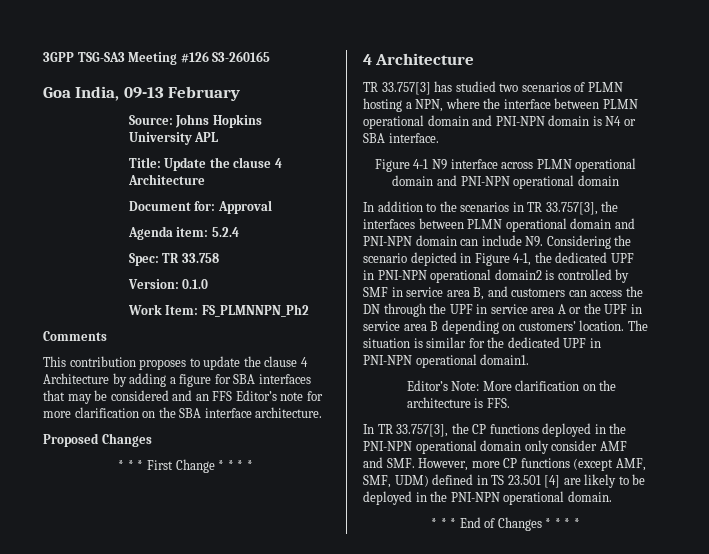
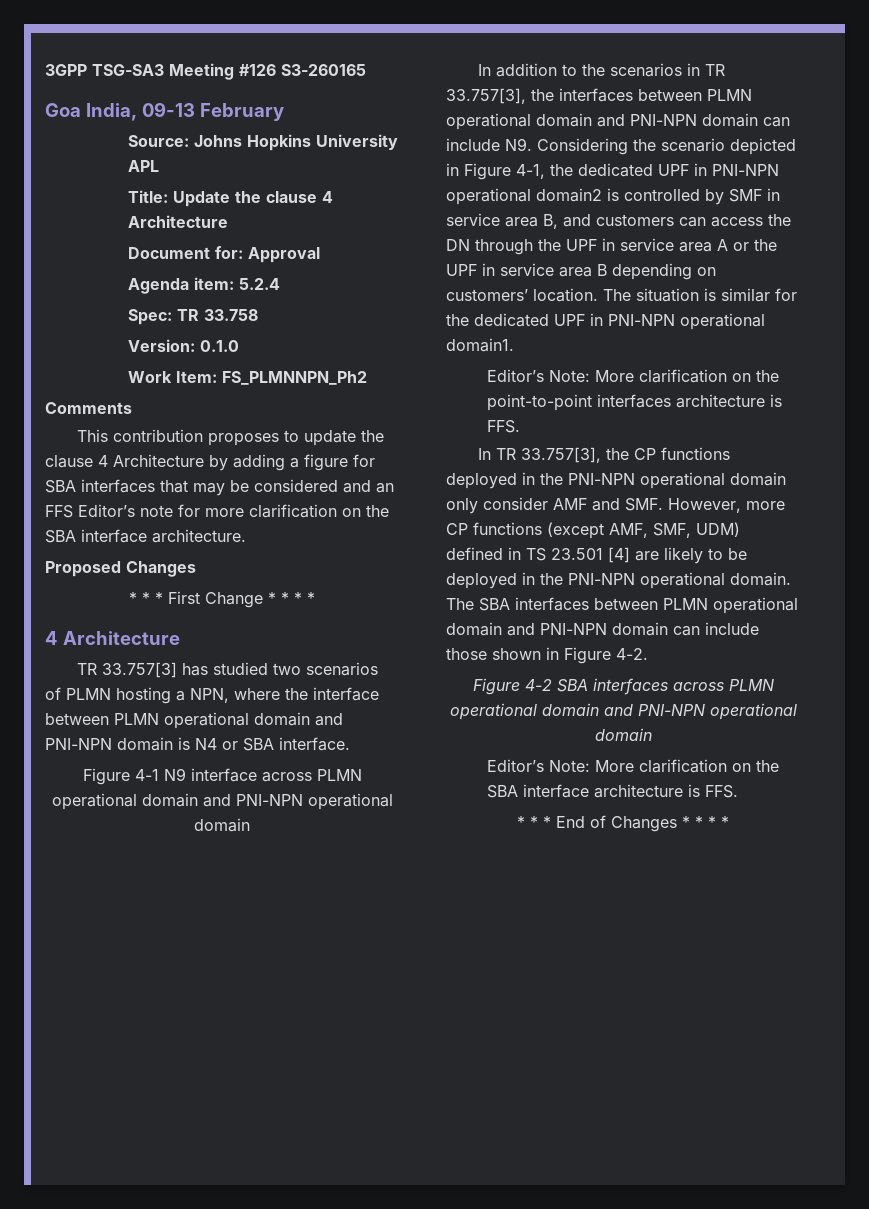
- Editor’s Note: More clarification on the architecture is FFS.
+ Editor’s Note: More clarification on the point-to-point interfaces architecture is FFS.
+ The SBA interfaces between PLMN operational domain and PNI-NPN domain can include those shown in Figure 4-2.
+ Figure 4-2 SBA interfaces across PLMN operational domain and PNI-NPN operational domain
+ Editor’s Note: More clarification on the SBA interface architecture is FFS.

